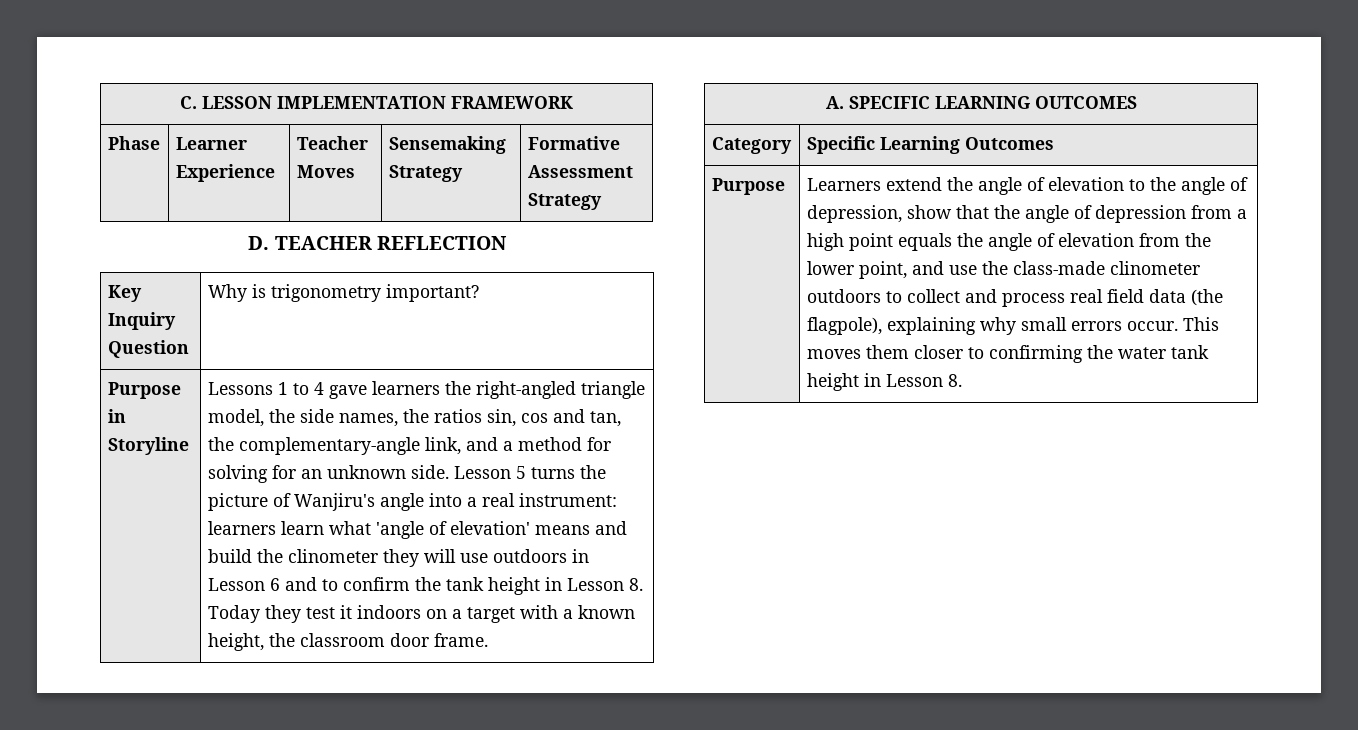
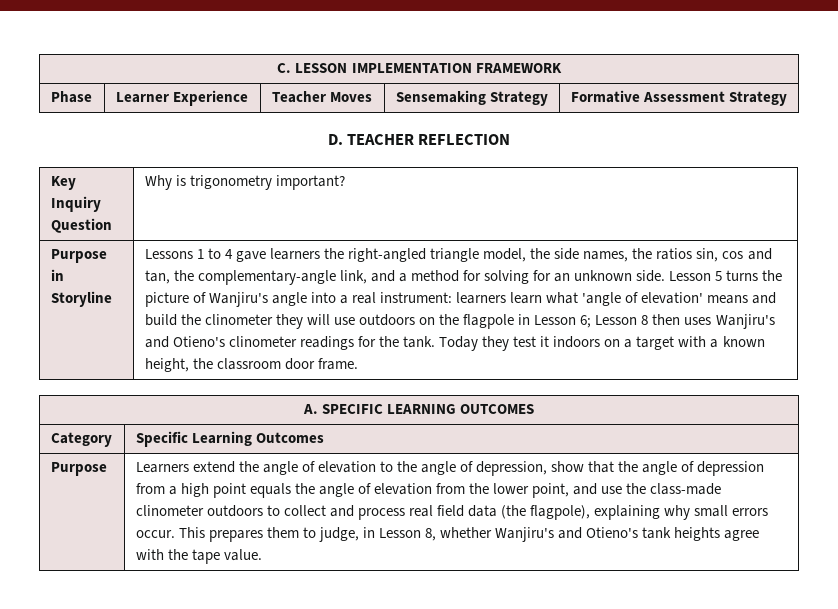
- Lesson 5 turns the picture of Wanjiru's angle into a real instrument: learners learn what 'angle of elevation' means and build the clinometer they will use outdoors in Lesson 6 and to confirm the tank height in Lesson 8. Today they test it indoors on a target with a known height, the classroom door frame.
+ Lesson 5 turns the picture of Wanjiru's angle into a real instrument: learners learn what 'angle of elevation' means and build the clinometer they will use outdoors on the flagpole in Lesson 6; Lesson 8 then uses Wanjiru's and Otieno's clinometer readings for the tank. Today they test it indoors on a target with a known height, the classroom door frame.
- This moves them closer to confirming the water tank height in Lesson 8.
+ This prepares them to judge, in Lesson 8, whether Wanjiru's and Otieno's tank heights agree with the tape value.

